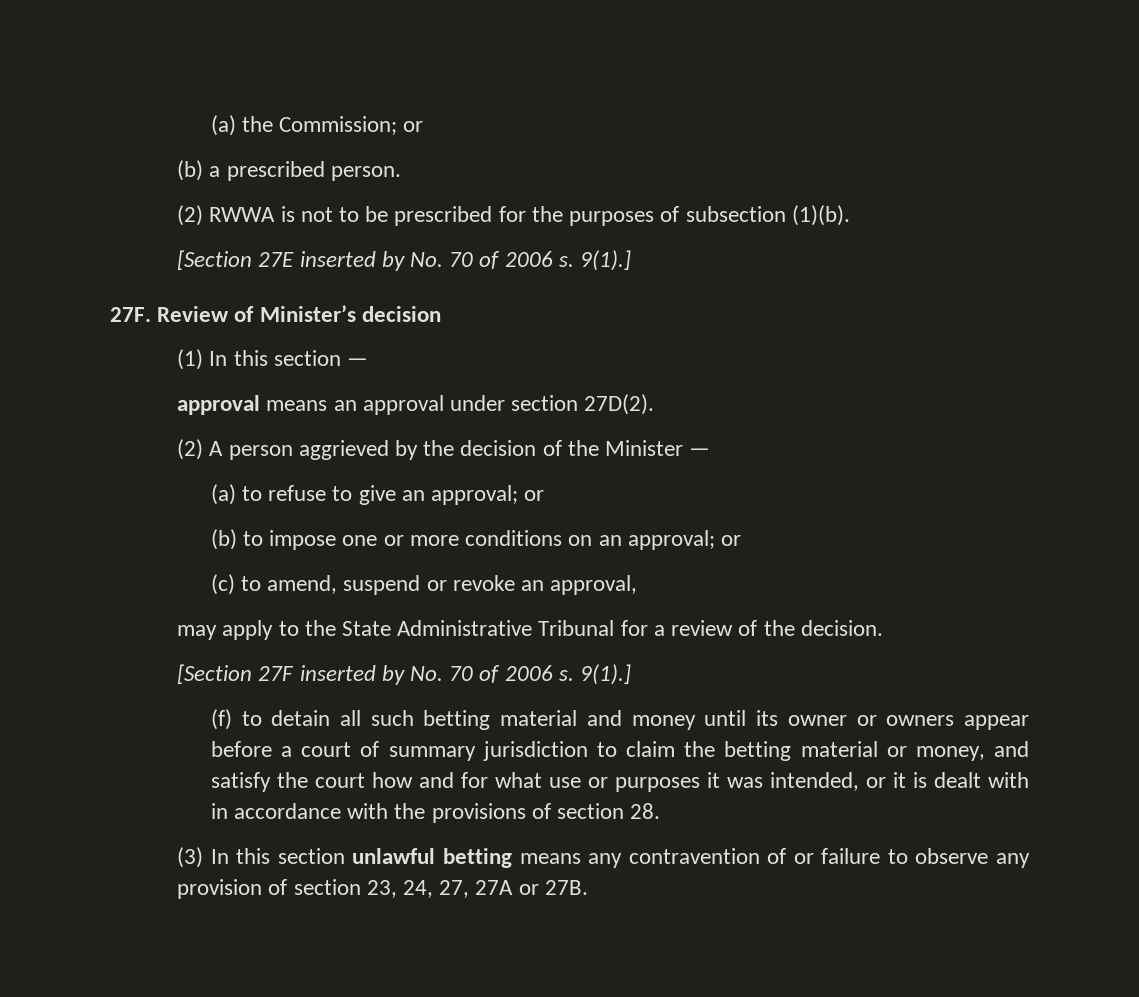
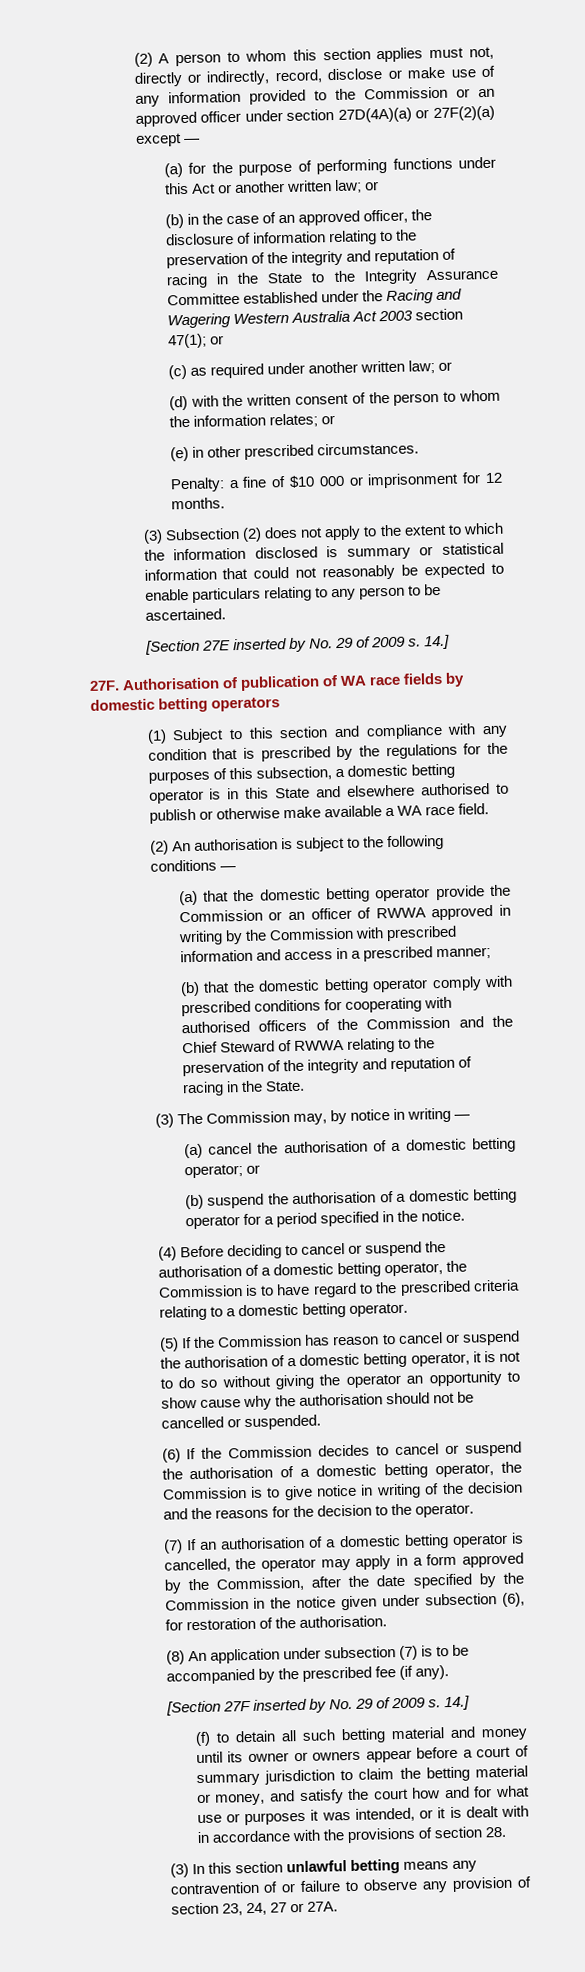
- (a) the Commission; or
- (b) a prescribed person.
- (2) RWWA is not to be prescribed for the purposes of subsection (1)(b).
+ (2) A person to whom this section applies must not, directly or indirectly, record, disclose or make use of any information provided to the Commission or an approved officer under section 27D(4A)(a) or 27F(2)(a) except —
+ (a) for the purpose of performing functions under this Act or another written law; or
+ (b) in the case of an approved officer, the disclosure of information relating to the preservation of the integrity and reputation of racing in the State to the Integrity Assurance Committee established under the Racing and Wagering Western Australia Act 2003 section 47(1); or
+ (c) as required under another written law; or
+ (d) with the written consent of the person to whom the information relates; or
+ (e) in other prescribed circumstances.
+ Penalty: a fine of $10 000 or imprisonment for 12 months.
+ (3) Subsection (2) does not apply to the extent to which the information disclosed is summary or statistical information that could not reasonably be expected to enable particulars relating to any person to be ascertained.
- [Section 27E inserted by No. 70 of 2006 s. 9(1).]
- 27F. Review of Minister’s decision
- (1) In this section —
- approval means an approval under section 27D(2).
- (2) A person aggrieved by the decision of the Minister —
- (a) to refuse to give an approval; or
- (b) to impose one or more conditions on an approval; or
- (c) to amend, suspend or revoke an approval,
- may apply to the State Administrative Tribunal for a review of the decision.
+ [Section 27E inserted by No. 29 of 2009 s. 14.]
+ 27F. Authorisation of publication of WA race fields by domestic betting operators
+ (1) Subject to this section and compliance with any condition that is prescribed by the regulations for the purposes of this subsection, a domestic betting operator is in this State and elsewhere authorised to publish or otherwise make available a WA race field.
+ (2) An authorisation is subject to the following conditions —
+ (a) that the domestic betting operator provide the Commission or an officer of RWWA approved in writing by the Commission with prescribed information and access in a prescribed manner;
+ (b) that the domestic betting operator comply with prescribed conditions for cooperating with authorised officers of the Commission and the Chief Steward of RWWA relating to the preservation of the integrity and reputation of racing in the State.
+ (3) The Commission may, by notice in writing —
+ (a) cancel the authorisation of a domestic betting operator; or
+ (b) suspend the authorisation of a domestic betting operator for a period specified in the notice.
+ (4) Before deciding to cancel or suspend the authorisation of a domestic betting operator, the Commission is to have regard to the prescribed criteria relating to a domestic betting operator.
+ (5) If the Commission has reason to cancel or suspend the authorisation of a domestic betting operator, it is not to do so without giving the operator an opportunity to show cause why the authorisation should not be cancelled or suspended.
+ (6) If the Commission decides to cancel or suspend the authorisation of a domestic betting operator, the Commission is to give notice in writing of the decision and the reasons for the decision to the operator.
+ (7) If an authorisation of a domestic betting operator is cancelled, the operator may apply in a form approved by the Commission, after the date specified by the Commission in the notice given under subsection (6), for restoration of the authorisation.
+ (8) An application under subsection (7) is to be accompanied by the prescribed fee (if any).
- [Section 27F inserted by No. 70 of 2006 s. 9(1).]
+ [Section 27F inserted by No. 29 of 2009 s. 14.]
- (3) In this section unlawful betting means any contravention of or failure to observe any provision of section 23, 24, 27, 27A or 27B.
+ (3) In this section unlawful betting means any contravention of or failure to observe any provision of section 23, 24, 27 or 27A.

